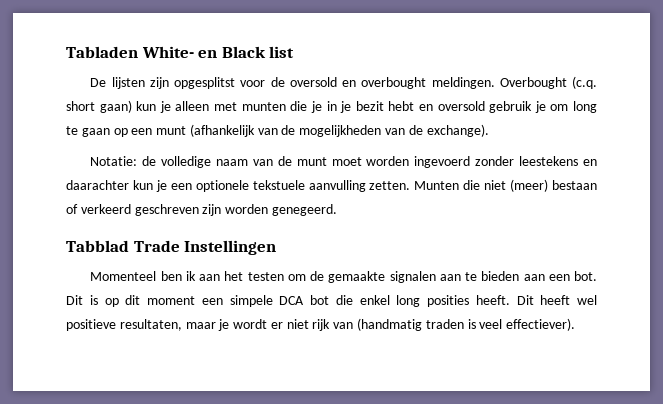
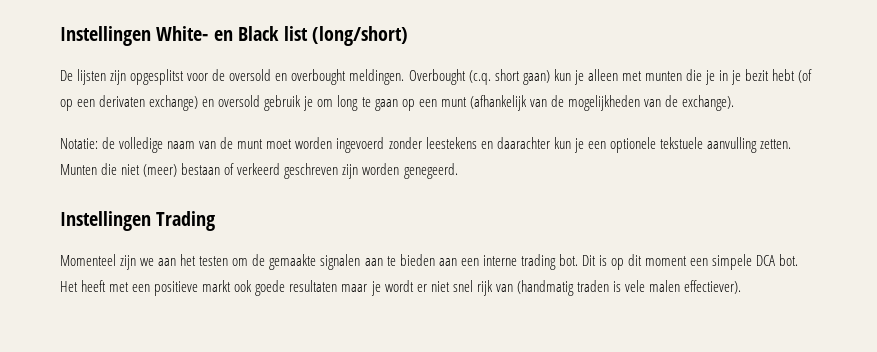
- Tabladen White- en Black list
+ Instellingen White- en Black list (long/short)
- Overbought (c.q. short gaan) kun je alleen met munten die je in je bezit hebt en oversold gebruik je om long te gaan op een munt (afhankelijk van de mogelijkheden van de exchange).
+ Overbought (c.q. short gaan) kun je alleen met munten die je in je bezit hebt (of op een derivaten exchange) en oversold gebruik je om long te gaan op een munt (afhankelijk van de mogelijkheden van de exchange).
- Tabblad Trade Instellingen
+ Instellingen Trading
- Momenteel ben ik aan het testen om de gemaakte signalen aan te bieden aan een bot.
+ Momenteel zijn we aan het testen om de gemaakte signalen aan te bieden aan een interne trading bot.
- Dit is op dit moment een simpele DCA bot die enkel long posities heeft. Dit heeft wel positieve resultaten, maar je wordt er niet rijk van (handmatig traden is veel effectiever).
+ Dit is op dit moment een simpele DCA bot. Het heeft met een positieve markt ook goede resultaten maar je wordt er niet snel rijk van (handmatig traden is vele malen effectiever).

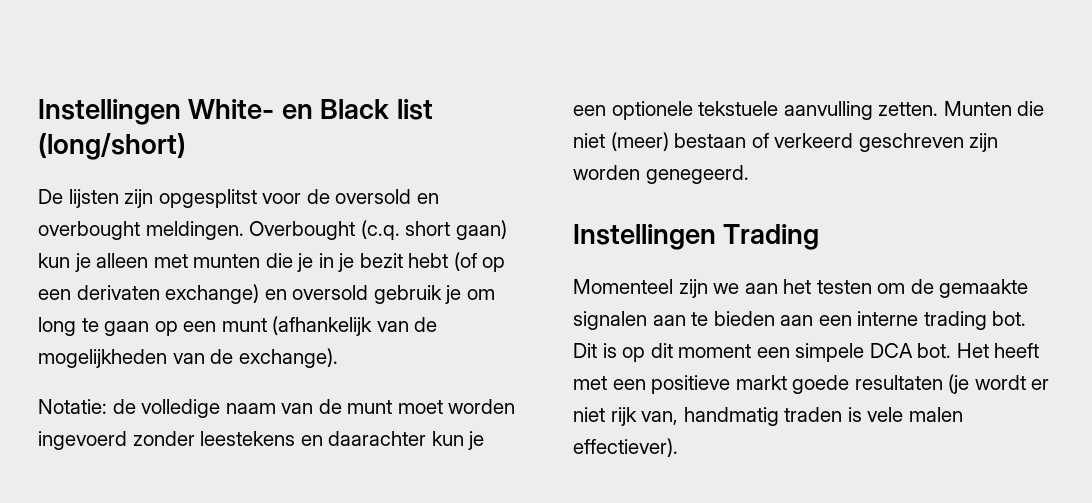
- Het heeft met een positieve markt ook goede resultaten maar je wordt er niet snel rijk van (handmatig traden is vele malen effectiever).
+ Het heeft met een positieve markt goede resultaten (je wordt er niet rijk van, handmatig traden is vele malen effectiever).

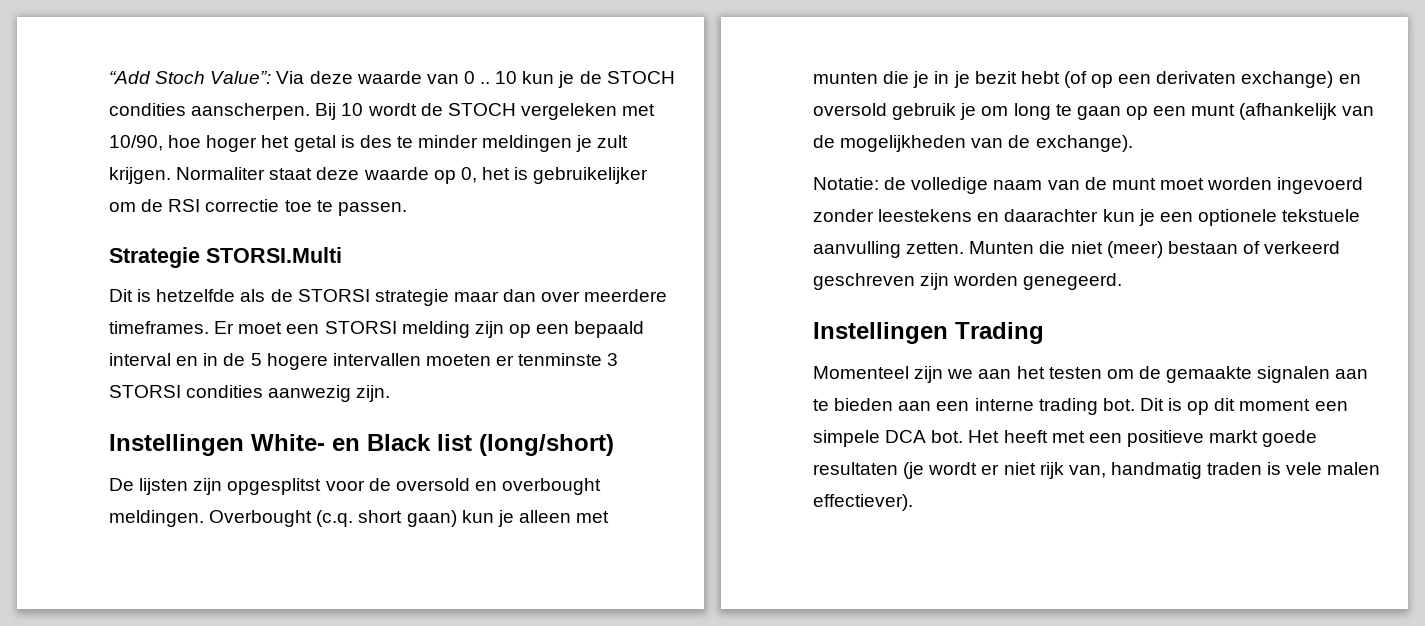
+ “Add Stoch Value”: Via deze waarde van 0 .. 10 kun je de STOCH condities aanscherpen. Bij 10 wordt de STOCH vergeleken met 10/90, hoe hoger het getal is des te minder meldingen je zult krijgen. Normaliter staat deze waarde op 0, het is gebruikelijker om de RSI correctie toe te passen.
+ Strategie STORSI.Multi
+ Dit is hetzelfde als de STORSI strategie maar dan over meerdere timeframes. Er moet een STORSI melding zijn op een bepaald interval en in de 5 hogere intervallen moeten er tenminste 3 STORSI condities aanwezig zijn.

